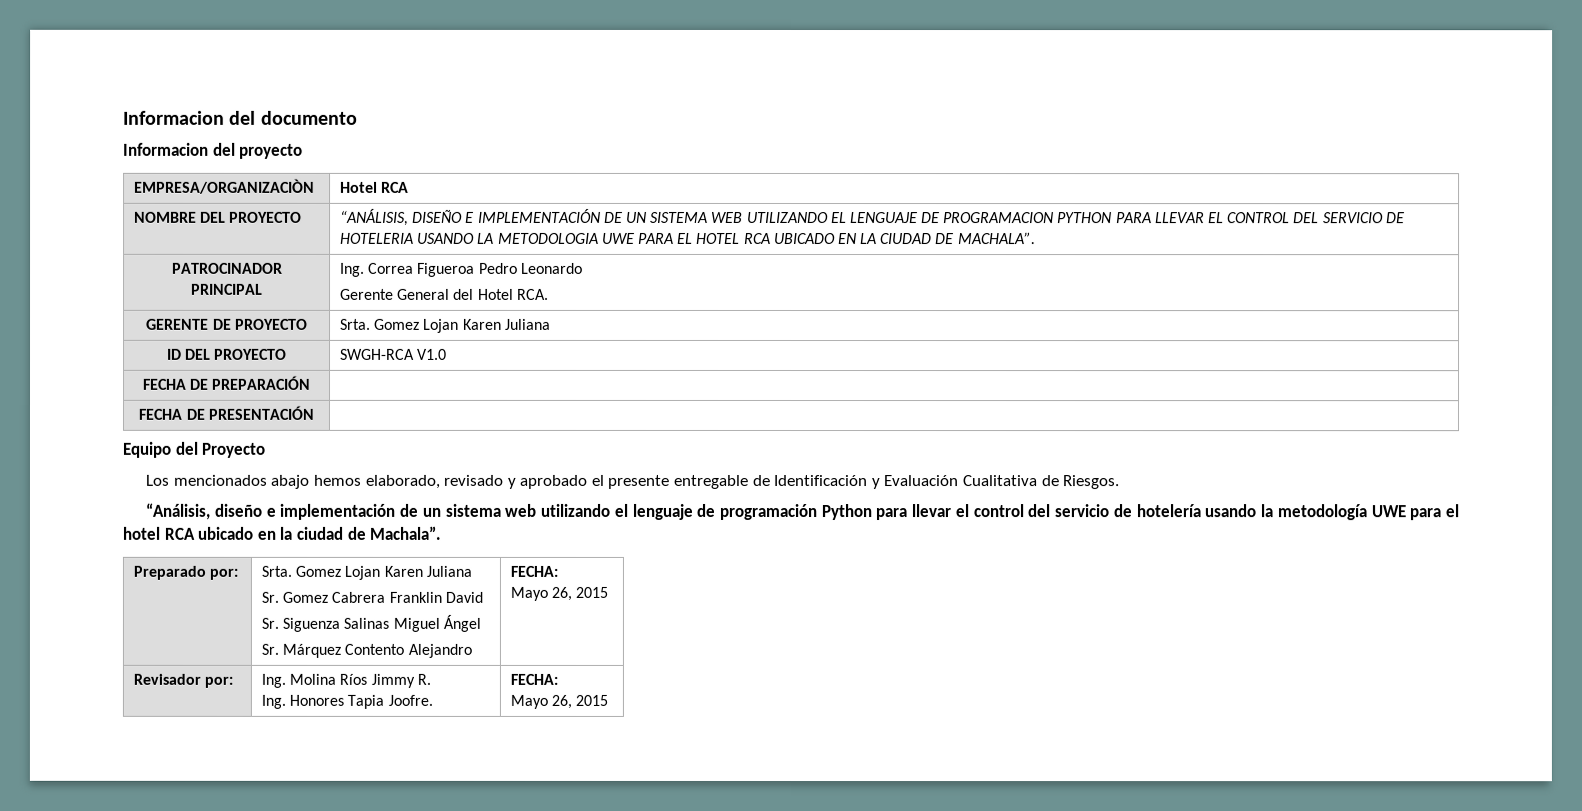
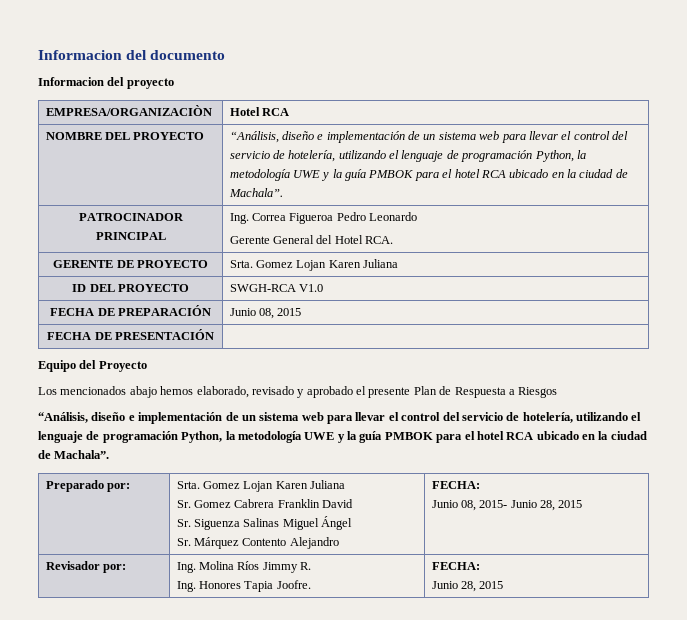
- NOMBRE DEL PROYECTO | “ANÁLISIS, DISEÑO E IMPLEMENTACIÓN DE UN SISTEMA WEB UTILIZANDO EL LENGUAJE DE PROGRAMACION PYTHON PARA LLEVAR EL CONTROL DEL SERVICIO DE HOTELERIA USANDO LA METODOLOGIA UWE PARA EL HOTEL RCA UBICADO EN LA CIUDAD DE MACHALA”.
+ NOMBRE DEL PROYECTO | “Análisis, diseño e implementación de un sistema web para llevar el control del servicio de hotelería, utilizando el lenguaje de programación Python, la metodología UWE y la guía PMBOK para el hotel RCA ubicado en la ciudad de Machala”.
- FECHA DE PREPARACIÓN |
+ FECHA DE PREPARACIÓN | Junio 08, 2015
- Los mencionados abajo hemos elaborado, revisado y aprobado el presente entregable de Identificación y Evaluación Cualitativa de Riesgos.
- “Análisis, diseño e implementación de un sistema web utilizando el lenguaje de programación Python para llevar el control del servicio de hotelería usando la metodología UWE para el hotel RCA ubicado en la ciudad de Machala”.
+ Los mencionados abajo hemos elaborado, revisado y aprobado el presente Plan de Respuesta a Riesgos
+ “Análisis, diseño e implementación de un sistema web para llevar el control del servicio de hotelería, utilizando el lenguaje de programación Python, la metodología UWE y la guía PMBOK para el hotel RCA ubicado en la ciudad de Machala”.
  Preparado por: | Srta. Gomez Lojan Karen Juliana
  Sr. Gomez Cabrera Franklin David
  Sr. Siguenza Salinas Miguel Ángel
  Sr. Márquez Contento Alejandro | FECHA:
- Mayo 26, 2015
+ Junio 08, 2015- Junio 28, 2015
  Revisador por: | Ing. Molina Ríos Jimmy R.
  Ing. Honores Tapia Joofre. | FECHA:
- Mayo 26, 2015
+ Junio 28, 2015

